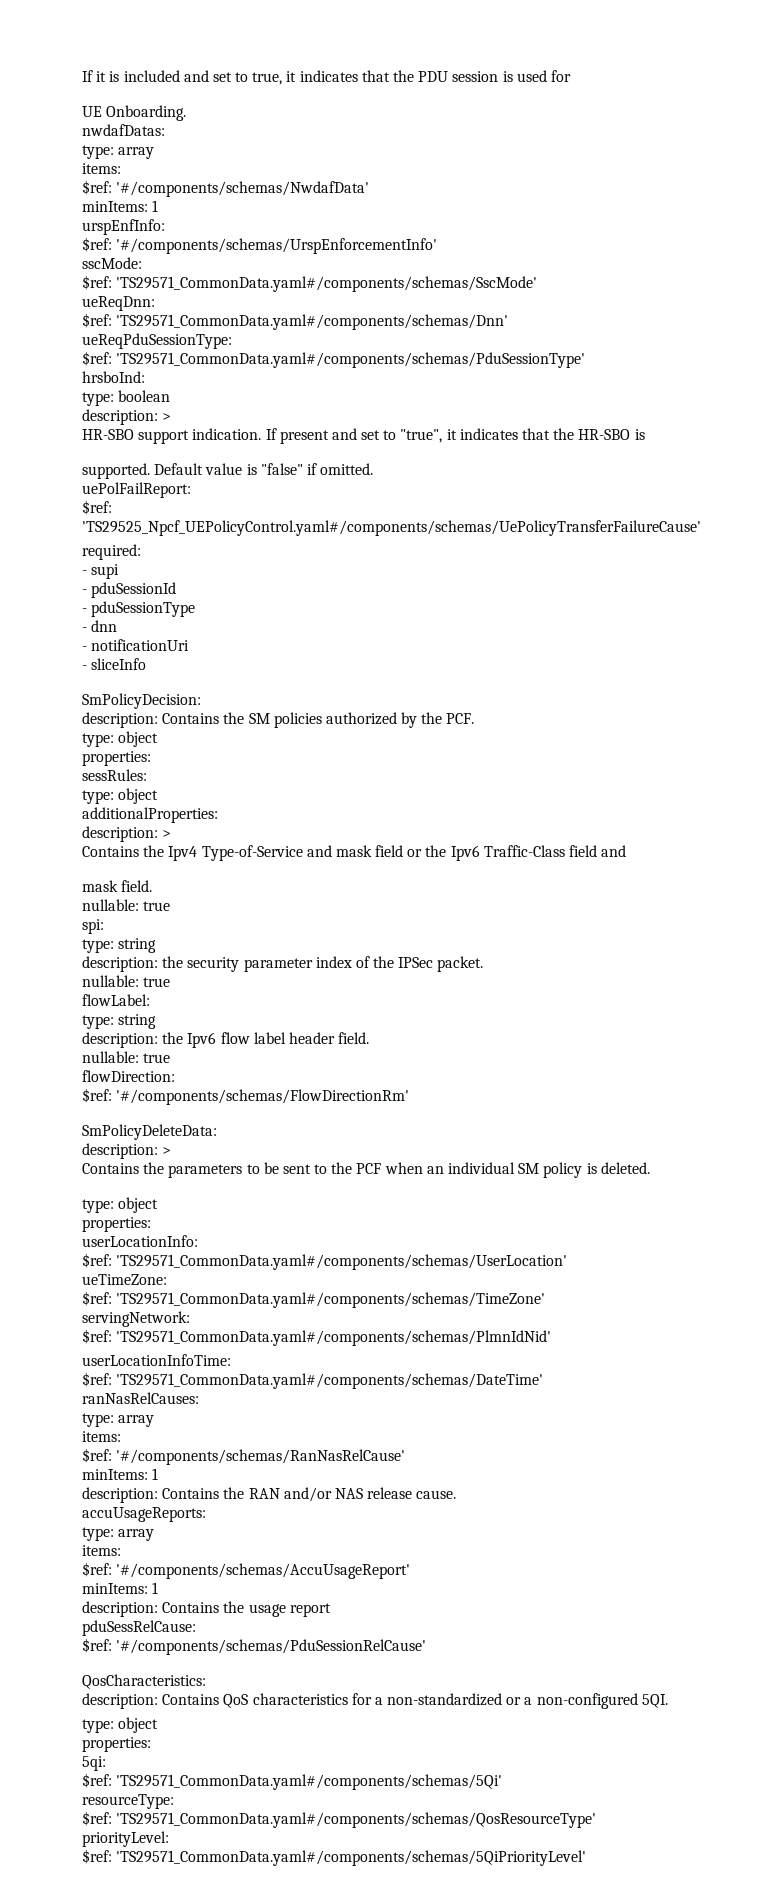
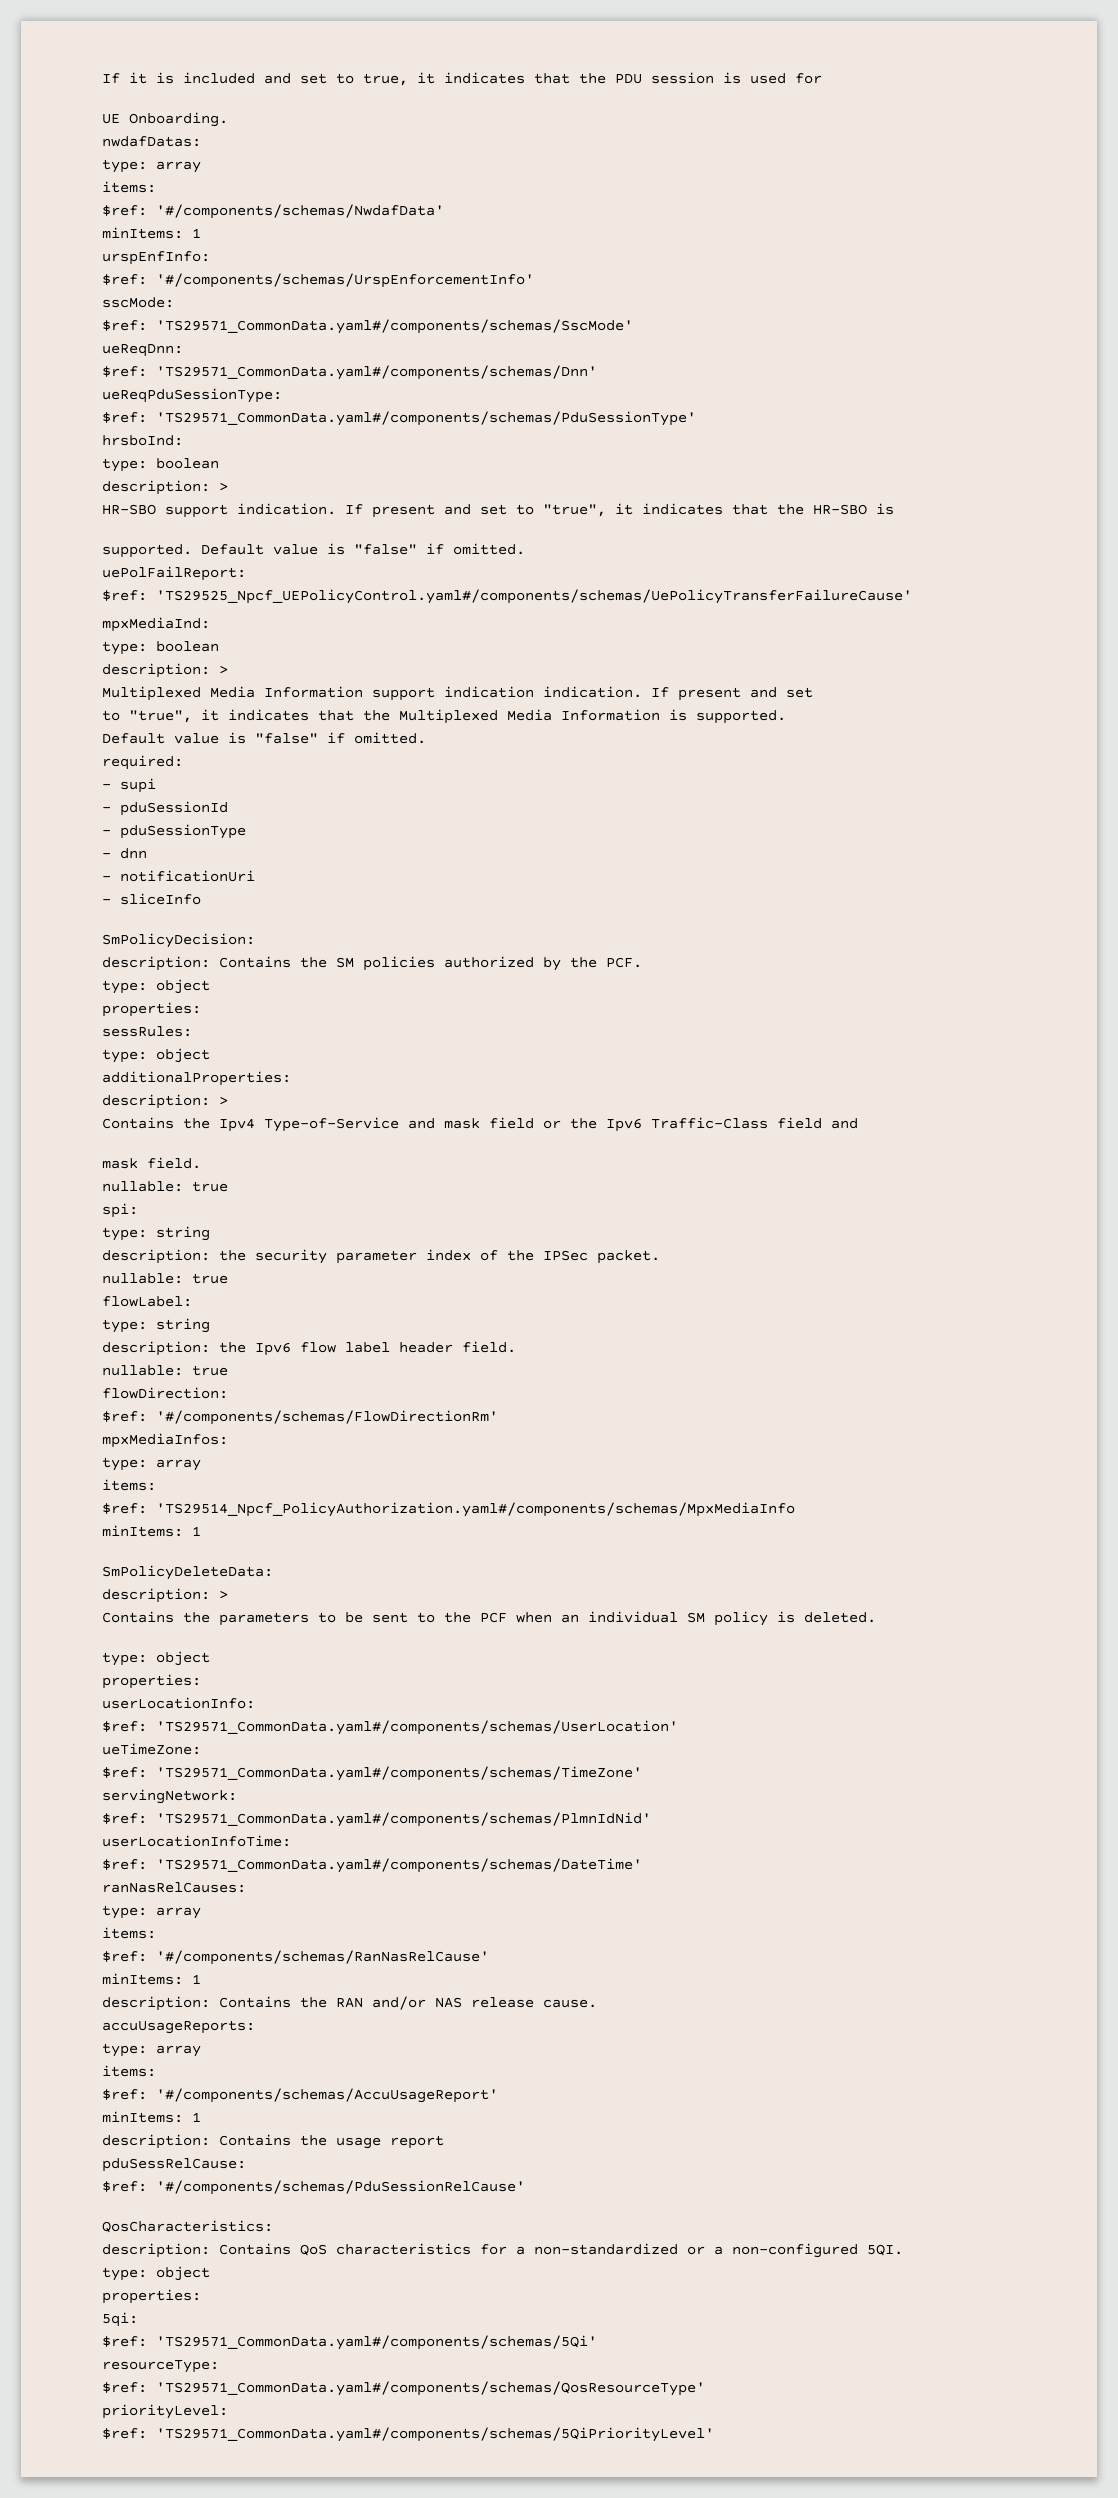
+ mpxMediaInd:
+ type: boolean
+ description: >
+ Multiplexed Media Information support indication indication. If present and set
+ to "true", it indicates that the Multiplexed Media Information is supported.
+ Default value is "false" if omitted.
+ mpxMediaInfos:
+ type: array
+ items:
+ $ref: 'TS29514_Npcf_PolicyAuthorization.yaml#/components/schemas/MpxMediaInfo
+ minItems: 1

